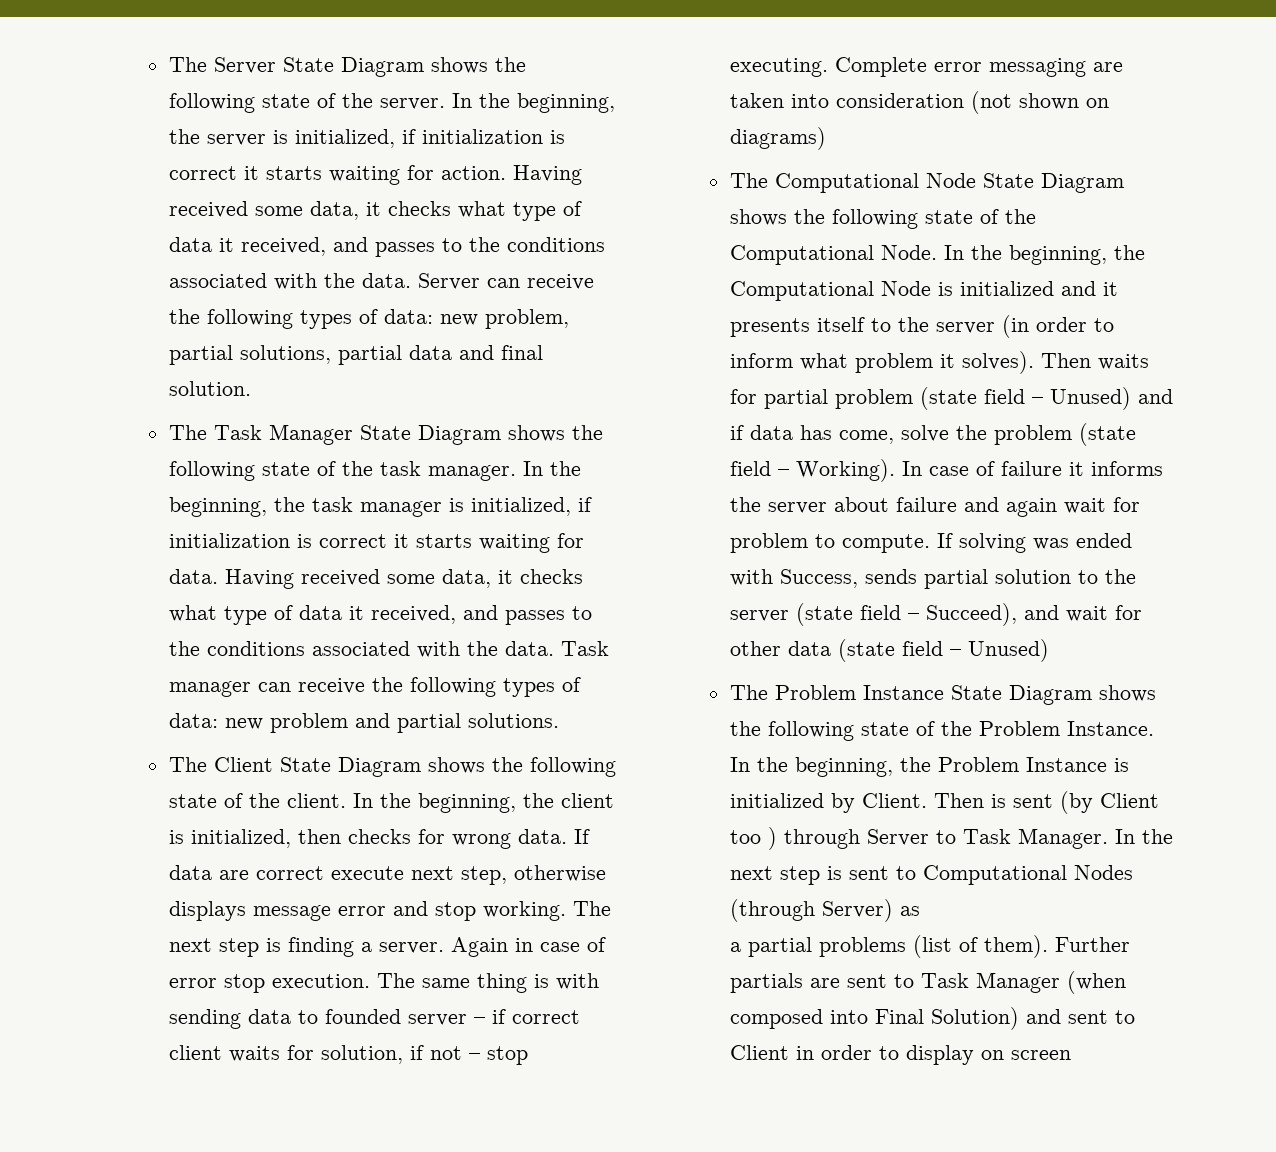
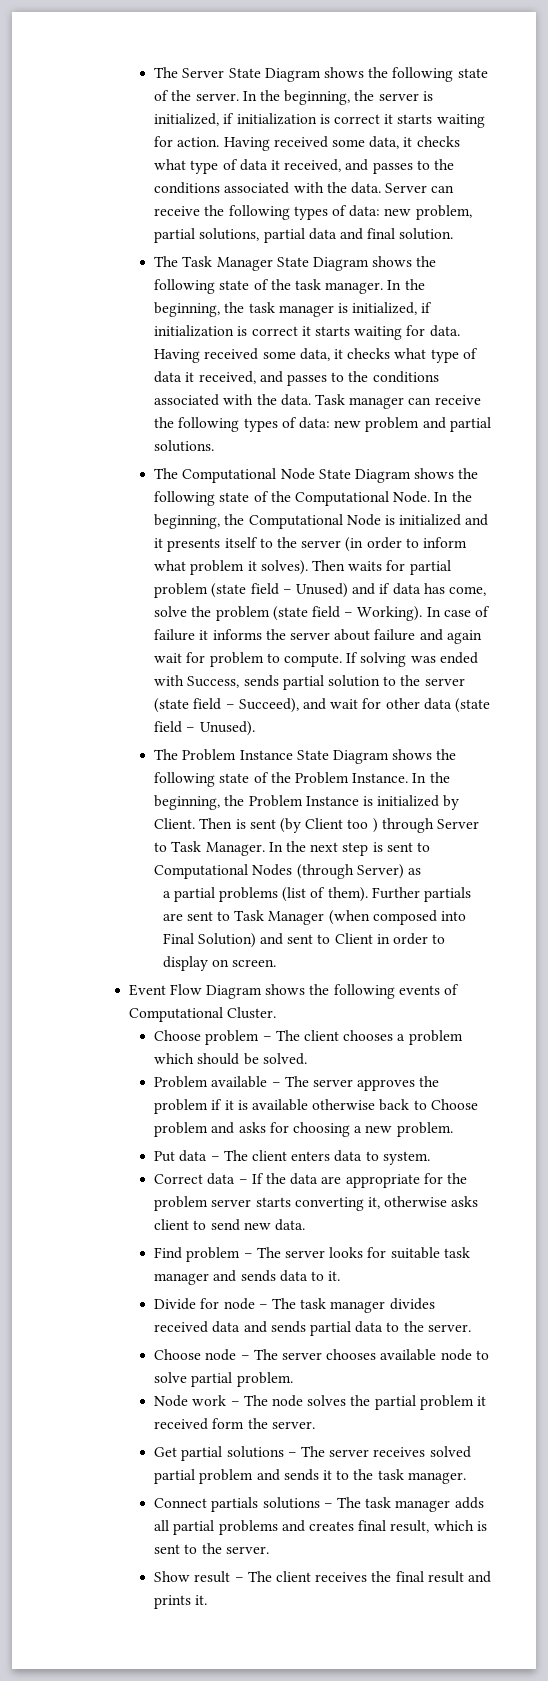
- The Client State Diagram shows the following state of the client. In the beginning, the client is initialized, then checks for wrong data. If data are correct execute next step, otherwise displays message error and stop working. The next step is finding a server. Again in case of error stop execution. The same thing is with sending data to founded server – if correct client waits for solution, if not – stop executing. Complete error messaging are taken into consideration (not shown on diagrams)
- If solving was ended with Success, sends partial solution to the server (state field – Succeed), and wait for other data (state field – Unused)
+ If solving was ended with Success, sends partial solution to the server (state field – Succeed), and wait for other data (state field – Unused).
- Further partials are sent to Task Manager (when composed into Final Solution) and sent to Client in order to display on screen
+ Further partials are sent to Task Manager (when composed into Final Solution) and sent to Client in order to display on screen.
+ Event Flow Diagram shows the following events of Computational Cluster.
+ Choose problem – The client chooses a problem which should be solved.
+ Problem available – The server approves the problem if it is available otherwise back to Choose problem and asks for choosing a new problem.
+ Put data – The client enters data to system.
+ Correct data – If the data are appropriate for the problem server starts converting it, otherwise asks client to send new data.
+ Find problem – The server looks for suitable task manager and sends data to it.
+ Divide for node – The task manager divides received data and sends partial data to the server.
+ Choose node – The server chooses available node to solve partial problem.
+ Node work – The node solves the partial problem it received form the server.
+ Get partial solutions – The server receives solved partial problem and sends it to the task manager.
+ Connect partials solutions – The task manager adds all partial problems and creates final result, which is sent to the server.
+ Show result – The client receives the final result and prints it.

